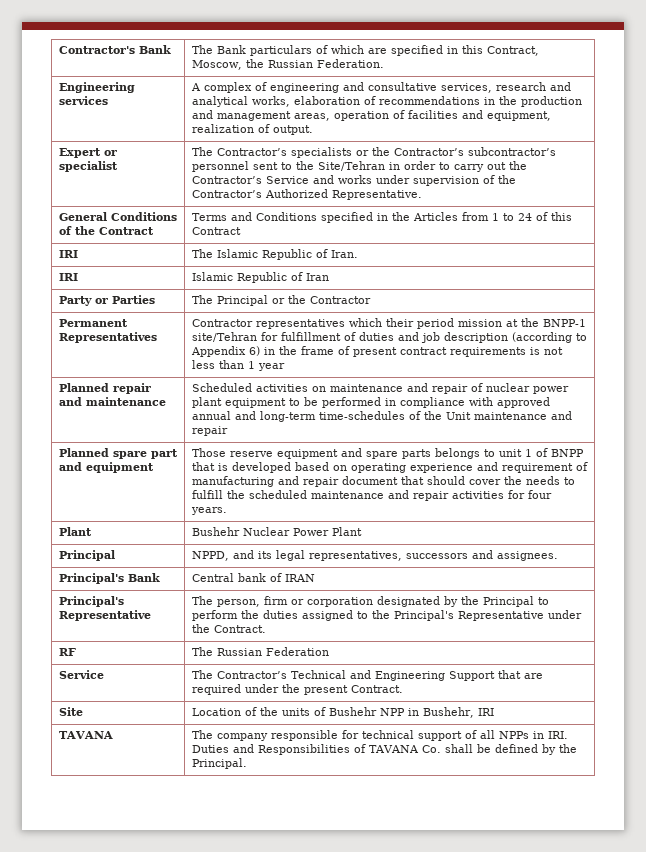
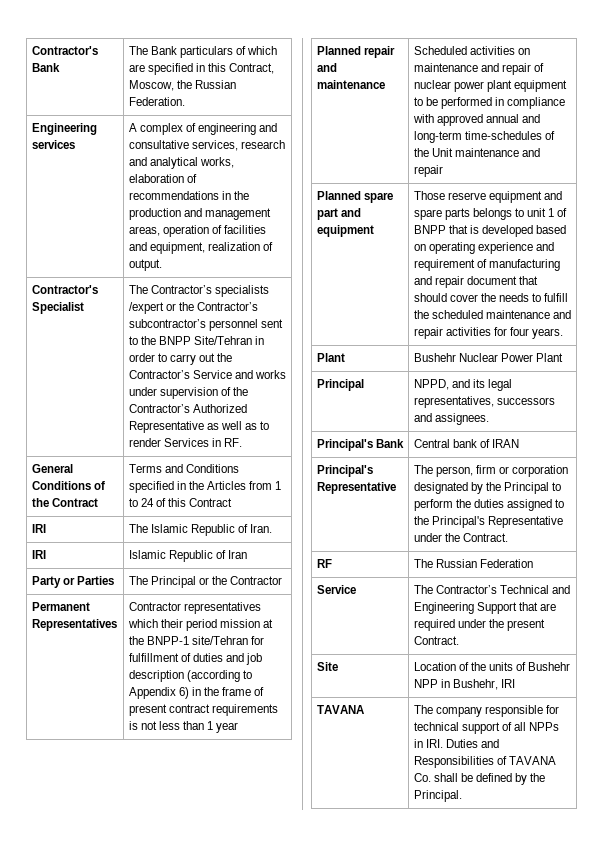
- Expert or specialist
+ Contractor's Specialist
- The Contractor’s specialists or the Contractor’s subcontractor’s personnel sent to the Site/Tehran in order to carry out the Contractor’s Service and works under supervision of the Contractor’s Authorized Representative.
+ The Contractor’s specialists /expert or the Contractor’s subcontractor’s personnel sent to the BNPP Site/Tehran in order to carry out the Contractor’s Service and works under supervision of the Contractor’s Authorized Representative as well as to render Services in RF.

